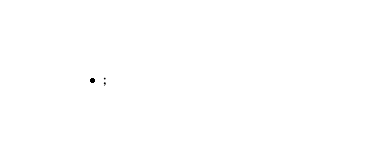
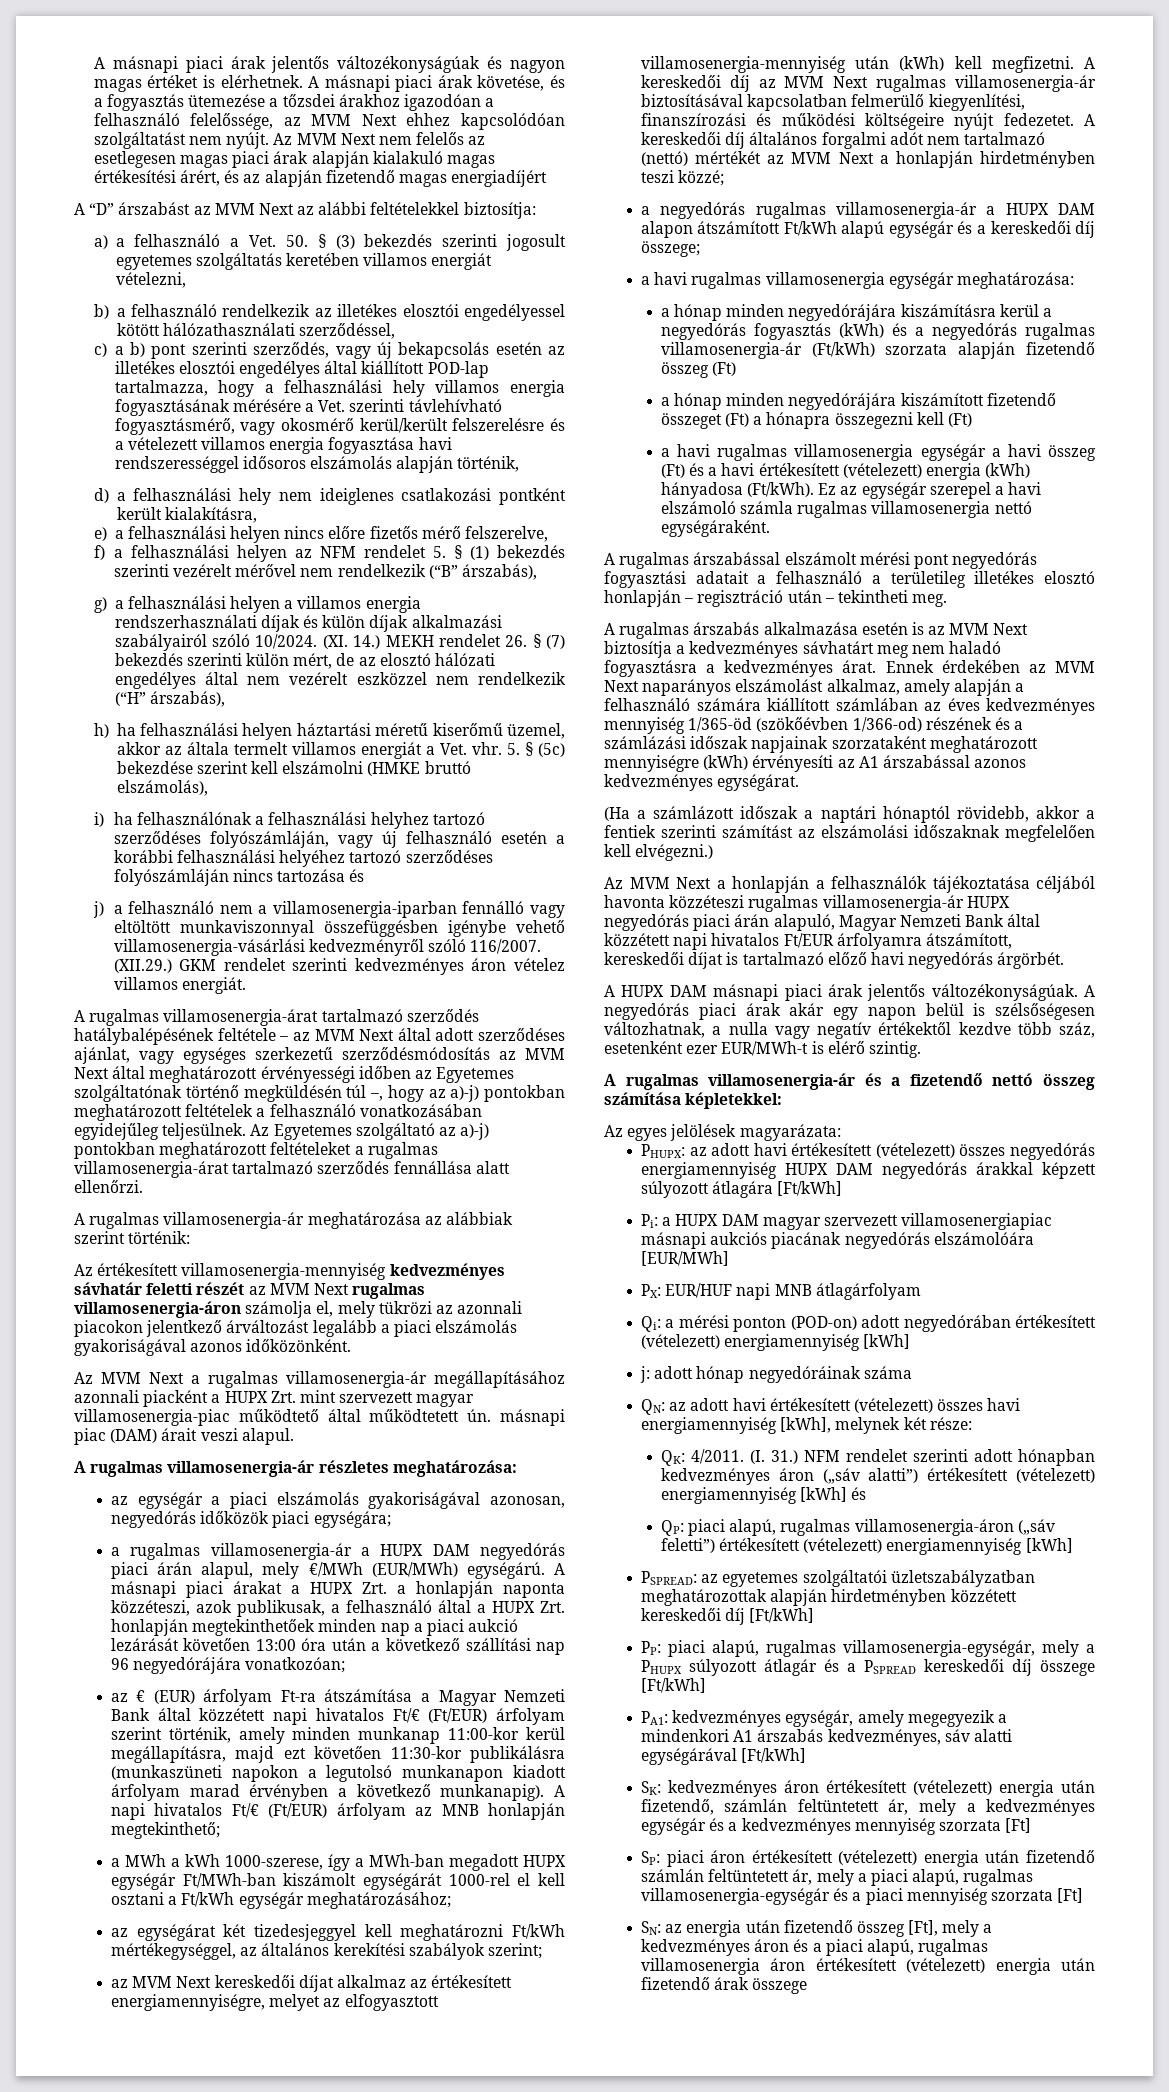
- ;
+ A másnapi piaci árak jelentős változékonyságúak és nagyon magas értéket is elérhetnek. A másnapi piaci árak követése, és a fogyasztás ütemezése a tőzsdei árakhoz igazodóan a felhasználó felelőssége, az MVM Next ehhez kapcsolódóan szolgáltatást nem nyújt. Az MVM Next nem felelős az esetlegesen magas piaci árak alapján kialakuló magas értékesítési árért, és az alapján fizetendő magas energiadíjért
+ A “D” árszabást az MVM Next az alábbi feltételekkel biztosítja:
+ a) a felhasználó a Vet. 50. § (3) bekezdés szerinti jogosult egyetemes szolgáltatás keretében villamos energiát vételezni,
+ b) a felhasználó rendelkezik az illetékes elosztói engedélyessel kötött hálózathasználati szerződéssel,
+ c) a b) pont szerinti szerződés, vagy új bekapcsolás esetén az illetékes elosztói engedélyes által kiállított POD-lap tartalmazza, hogy a felhasználási hely villamos energia fogyasztásának mérésére a Vet. szerinti távlehívható fogyasztásmérő, vagy okosmérő kerül/került felszerelésre és a vételezett villamos energia fogyasztása havi rendszerességgel idősoros elszámolás alapján történik,
+ d) a felhasználási hely nem ideiglenes csatlakozási pontként került kialakításra,
+ e) a felhasználási helyen nincs előre fizetős mérő felszerelve,
+ f) a felhasználási helyen az NFM rendelet 5. § (1) bekezdés szerinti vezérelt mérővel nem rendelkezik (“B” árszabás),
+ g) a felhasználási helyen a villamos energia rendszerhasználati díjak és külön díjak alkalmazási szabályairól szóló 10/2024. (XI. 14.) MEKH rendelet 26. § (7) bekezdés szerinti külön mért, de az elosztó hálózati engedélyes által nem vezérelt eszközzel nem rendelkezik (“H” árszabás),
+ h) ha felhasználási helyen háztartási méretű kiserőmű üzemel, akkor az általa termelt villamos energiát a Vet. vhr. 5. § (5c) bekezdése szerint kell elszámolni (HMKE bruttó elszámolás),
+ i) ha felhasználónak a felhasználási helyhez tartozó szerződéses folyószámláján, vagy új felhasználó esetén a korábbi felhasználási helyéhez tartozó szerződéses folyószámláján nincs tartozása és
+ j) a felhasználó nem a villamosenergia-iparban fennálló vagy eltöltött munkaviszonnyal összefüggésben igénybe vehető villamosenergia-vásárlási kedvezményről szóló 116/2007. (XII.29.) GKM rendelet szerinti kedvezményes áron vételez villamos energiát.
+ A rugalmas villamosenergia-árat tartalmazó szerződés hatálybalépésének feltétele – az MVM Next által adott szerződéses ajánlat, vagy egységes szerkezetű szerződésmódosítás az MVM Next által meghatározott érvényességi időben az Egyetemes szolgáltatónak történő megküldésén túl –, hogy az a)-j) pontokban meghatározott feltételek a felhasználó vonatkozásában egyidejűleg teljesülnek. Az Egyetemes szolgáltató az a)-j) pontokban meghatározott feltételeket a rugalmas villamosenergia-árat tartalmazó szerződés fennállása alatt ellenőrzi.
+ A rugalmas villamosenergia-ár meghatározása az alábbiak szerint történik:
+ Az értékesített villamosenergia-mennyiség kedvezményes sávhatár feletti részét az MVM Next rugalmas villamosenergia-áron számolja el, mely tükrözi az azonnali piacokon jelentkező árváltozást legalább a piaci elszámolás gyakoriságával azonos időközönként.
+ Az MVM Next a rugalmas villamosenergia-ár megállapításához azonnali piacként a HUPX Zrt. mint szervezett magyar villamosenergia-piac működtető által működtetett ún. másnapi piac (DAM) árait veszi alapul.
+ A rugalmas villamosenergia-ár részletes meghatározása:
+ az egységár a piaci elszámolás gyakoriságával azonosan, negyedórás időközök piaci egységára;
+ a rugalmas villamosenergia-ár a HUPX DAM negyedórás piaci árán alapul, mely €/MWh (EUR/MWh) egységárú. A másnapi piaci árakat a HUPX Zrt. a honlapján naponta közzéteszi, azok publikusak, a felhasználó által a HUPX Zrt. honlapján megtekinthetőek minden nap a piaci aukció lezárását követően 13:00 óra után a következő szállítási nap 96 negyedórájára vonatkozóan;
+ az € (EUR) árfolyam Ft-ra átszámítása a Magyar Nemzeti Bank által közzétett napi hivatalos Ft/€ (Ft/EUR) árfolyam szerint történik, amely minden munkanap 11:00-kor kerül megállapításra, majd ezt követően 11:30-kor publikálásra (munkaszüneti napokon a legutolsó munkanapon kiadott árfolyam marad érvényben a következő munkanapig). A napi hivatalos Ft/€ (Ft/EUR) árfolyam az MNB honlapján megtekinthető;
+ a MWh a kWh 1000-szerese, így a MWh-ban megadott HUPX egységár Ft/MWh-ban kiszámolt egységárát 1000-rel el kell osztani a Ft/kWh egységár meghatározásához;
+ az egységárat két tizedesjeggyel kell meghatározni Ft/kWh mértékegységgel, az általános kerekítési szabályok szerint;
+ az MVM Next kereskedői díjat alkalmaz az értékesített energiamennyiségre, melyet az elfogyasztott villamosenergia-mennyiség után (kWh) kell megfizetni. A kereskedői díj az MVM Next rugalmas villamosenergia-ár biztosításával kapcsolatban felmerülő kiegyenlítési, finanszírozási és működési költségeire nyújt fedezetet. A kereskedői díj általános forgalmi adót nem tartalmazó (nettó) mértékét az MVM Next a honlapján hirdetményben teszi közzé;
+ a negyedórás rugalmas villamosenergia-ár a HUPX DAM alapon átszámított Ft/kWh alapú egységár és a kereskedői díj összege;
+ a havi rugalmas villamosenergia egységár meghatározása:
+ a hónap minden negyedórájára kiszámításra kerül a negyedórás fogyasztás (kWh) és a negyedórás rugalmas villamosenergia-ár (Ft/kWh) szorzata alapján fizetendő összeg (Ft)
+ a hónap minden negyedórájára kiszámított fizetendő összeget (Ft) a hónapra összegezni kell (Ft)
+ a havi rugalmas villamosenergia egységár a havi összeg (Ft) és a havi értékesített (vételezett) energia (kWh) hányadosa (Ft/kWh). Ez az egységár szerepel a havi elszámoló számla rugalmas villamosenergia nettó egységáraként.
+ A rugalmas árszabással elszámolt mérési pont negyedórás fogyasztási adatait a felhasználó a területileg illetékes elosztó honlapján – regisztráció után – tekintheti meg.
+ A rugalmas árszabás alkalmazása esetén is az MVM Next biztosítja a kedvezményes sávhatárt meg nem haladó fogyasztásra a kedvezményes árat. Ennek érdekében az MVM Next naparányos elszámolást alkalmaz, amely alapján a felhasználó számára kiállított számlában az éves kedvezményes mennyiség 1/365-öd (szökőévben 1/366-od) részének és a számlázási időszak napjainak szorzataként meghatározott mennyiségre (kWh) érvényesíti az A1 árszabással azonos kedvezményes egységárat.
+ (Ha a számlázott időszak a naptári hónaptól rövidebb, akkor a fentiek szerinti számítást az elszámolási időszaknak megfelelően kell elvégezni.)
+ Az MVM Next a honlapján a felhasználók tájékoztatása céljából havonta közzéteszi rugalmas villamosenergia-ár HUPX negyedórás piaci árán alapuló, Magyar Nemzeti Bank által közzétett napi hivatalos Ft/EUR árfolyamra átszámított, kereskedői díjat is tartalmazó előző havi negyedórás árgörbét.
+ A HUPX DAM másnapi piaci árak jelentős változékonyságúak. A negyedórás piaci árak akár egy napon belül is szélsőségesen változhatnak, a nulla vagy negatív értékektől kezdve több száz, esetenként ezer EUR/MWh-t is elérő szintig.
+ A rugalmas villamosenergia-ár és a fizetendő nettó összeg számítása képletekkel:
+ Az egyes jelölések magyarázata:
+ PHUPX: az adott havi értékesített (vételezett) összes negyedórás energiamennyiség HUPX DAM negyedórás árakkal képzett súlyozott átlagára [Ft/kWh]
+ Pi: a HUPX DAM magyar szervezett villamosenergiapiac másnapi aukciós piacának negyedórás elszámolóára [EUR/MWh]
+ PX: EUR/HUF napi MNB átlagárfolyam
+ Qi: a mérési ponton (POD-on) adott negyedórában értékesített (vételezett) energiamennyiség [kWh]
+ j: adott hónap negyedóráinak száma
+ QN: az adott havi értékesített (vételezett) összes havi energiamennyiség [kWh], melynek két része:
+ QK: 4/2011. (I. 31.) NFM rendelet szerinti adott hónapban kedvezményes áron („sáv alatti”) értékesített (vételezett) energiamennyiség [kWh] és
+ QP: piaci alapú, rugalmas villamosenergia-áron („sáv feletti”) értékesített (vételezett) energiamennyiség [kWh]
+ PSPREAD: az egyetemes szolgáltatói üzletszabályzatban meghatározottak alapján hirdetményben közzétett kereskedői díj [Ft/kWh]
+ PP: piaci alapú, rugalmas villamosenergia-egységár, mely a PHUPX súlyozott átlagár és a PSPREAD kereskedői díj összege [Ft/kWh]
+ PA1: kedvezményes egységár, amely megegyezik a mindenkori A1 árszabás kedvezményes, sáv alatti egységárával [Ft/kWh]
+ SK: kedvezményes áron értékesített (vételezett) energia után fizetendő, számlán feltüntetett ár, mely a kedvezményes egységár és a kedvezményes mennyiség szorzata [Ft]
+ SP: piaci áron értékesített (vételezett) energia után fizetendő számlán feltüntetett ár, mely a piaci alapú, rugalmas villamosenergia-egységár és a piaci mennyiség szorzata [Ft]
+ SN: az energia után fizetendő összeg [Ft], mely a kedvezményes áron és a piaci alapú, rugalmas villamosenergia áron értékesített (vételezett) energia után fizetendő árak összege

